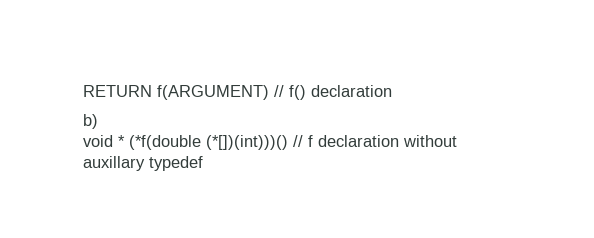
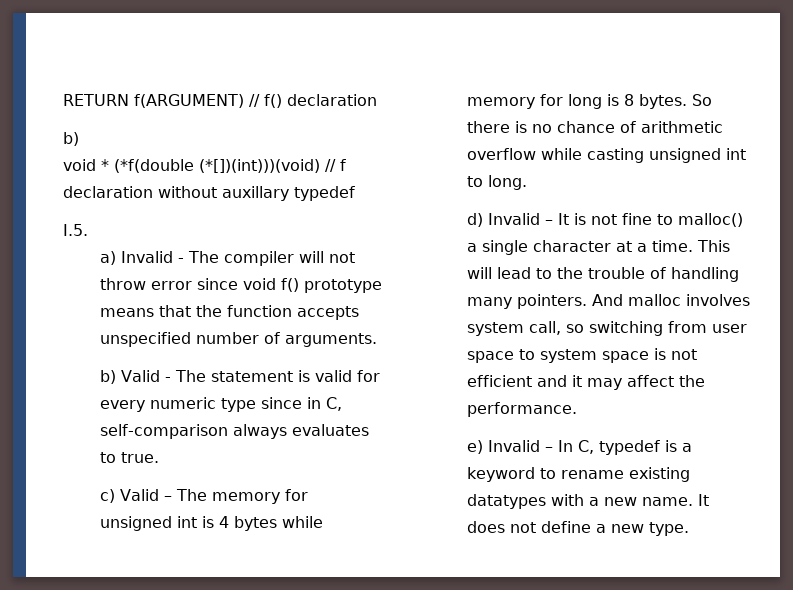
- void * (*f(double (*[])(int)))() // f declaration without auxillary typedef
+ void * (*f(double (*[])(int)))(void) // f declaration without auxillary typedef
+ I.5.
+ a) Invalid - The compiler will not throw error since void f() prototype means that the function accepts unspecified number of arguments.
+ b) Valid - The statement is valid for every numeric type since in C, self-comparison always evaluates to true.
+ c) Valid – The memory for unsigned int is 4 bytes while memory for long is 8 bytes. So there is no chance of arithmetic overflow while casting unsigned int to long.
+ d) Invalid – It is not fine to malloc() a single character at a time. This will lead to the trouble of handling many pointers. And malloc involves system call, so switching from user space to system space is not efficient and it may affect the performance.
+ e) Invalid – In C, typedef is a keyword to rename existing datatypes with a new name. It does not define a new type.

